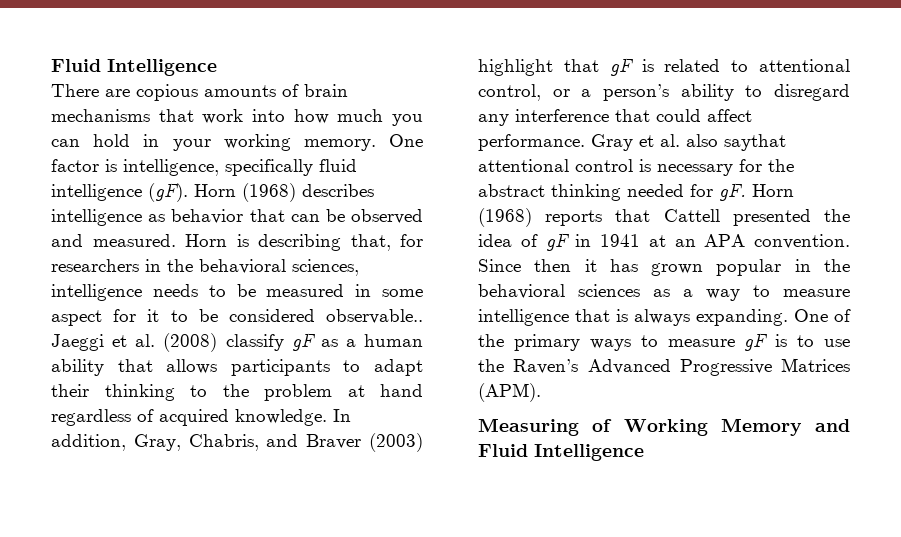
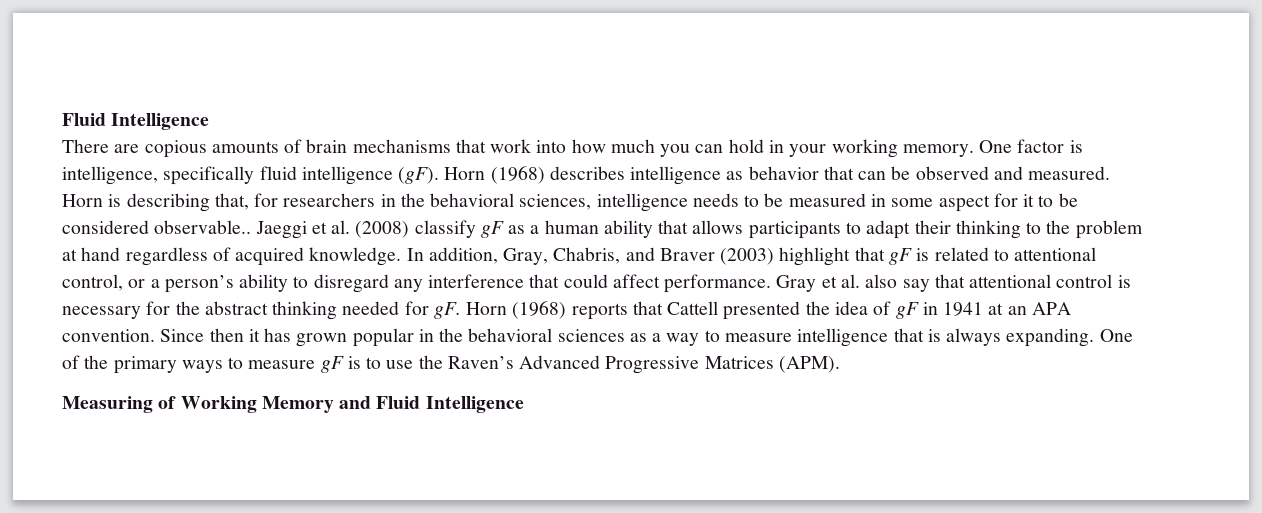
- Gray et al. also saythat attentional control is necessary for the abstract thinking needed for gF.
+ Gray et al. also say that attentional control is necessary for the abstract thinking needed for gF.

